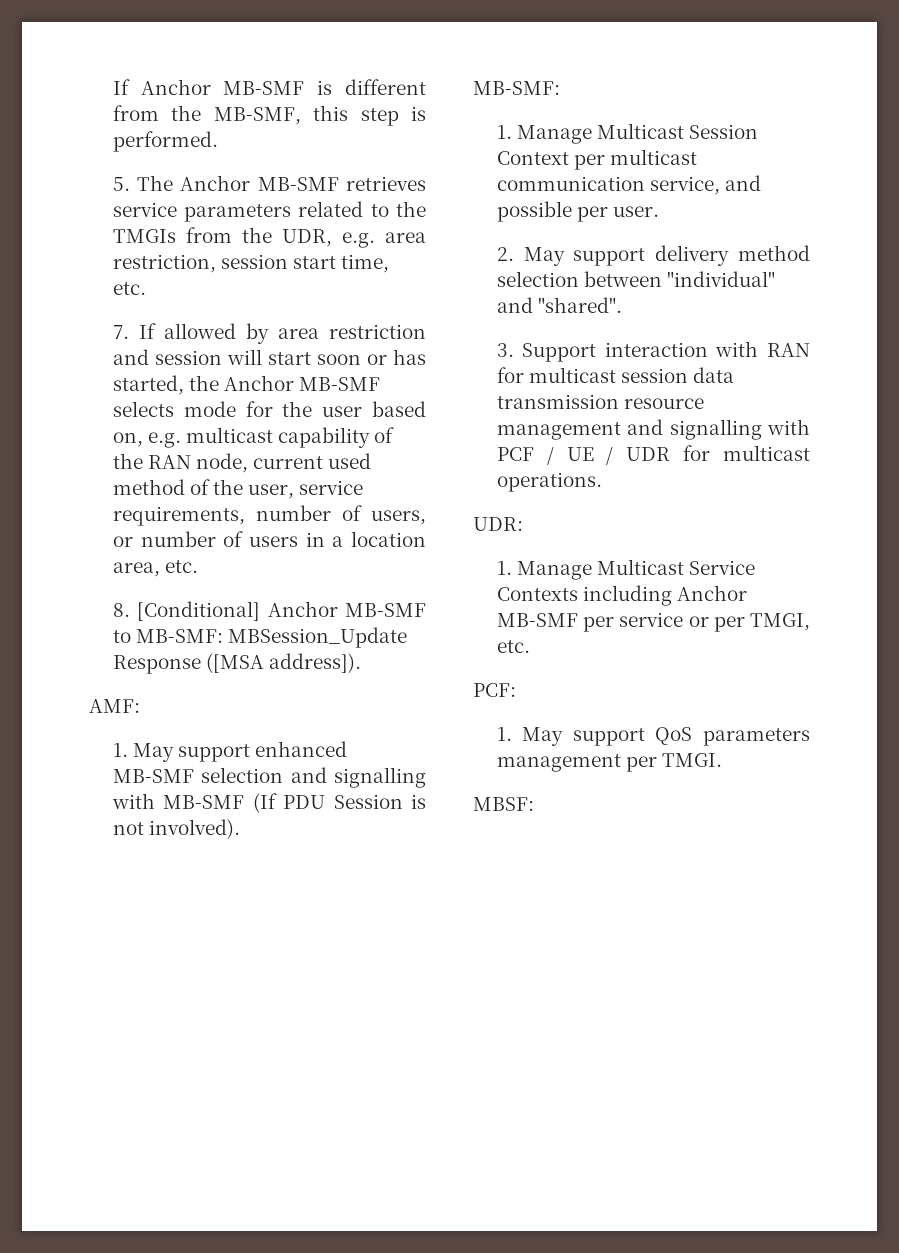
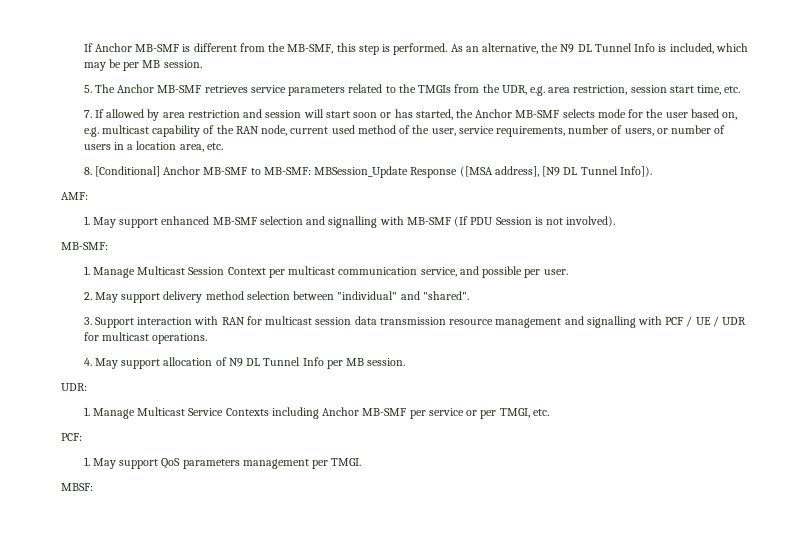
+ As an alternative, the N9 DL Tunnel Info is included, which may be per MB session.
- 8. [Conditional] Anchor MB-SMF to MB-SMF: MBSession_Update Response ([MSA address]).
+ 8. [Conditional] Anchor MB-SMF to MB-SMF: MBSession_Update Response ([MSA address], [N9 DL Tunnel Info]).
+ 4. May support allocation of N9 DL Tunnel Info per MB session.

